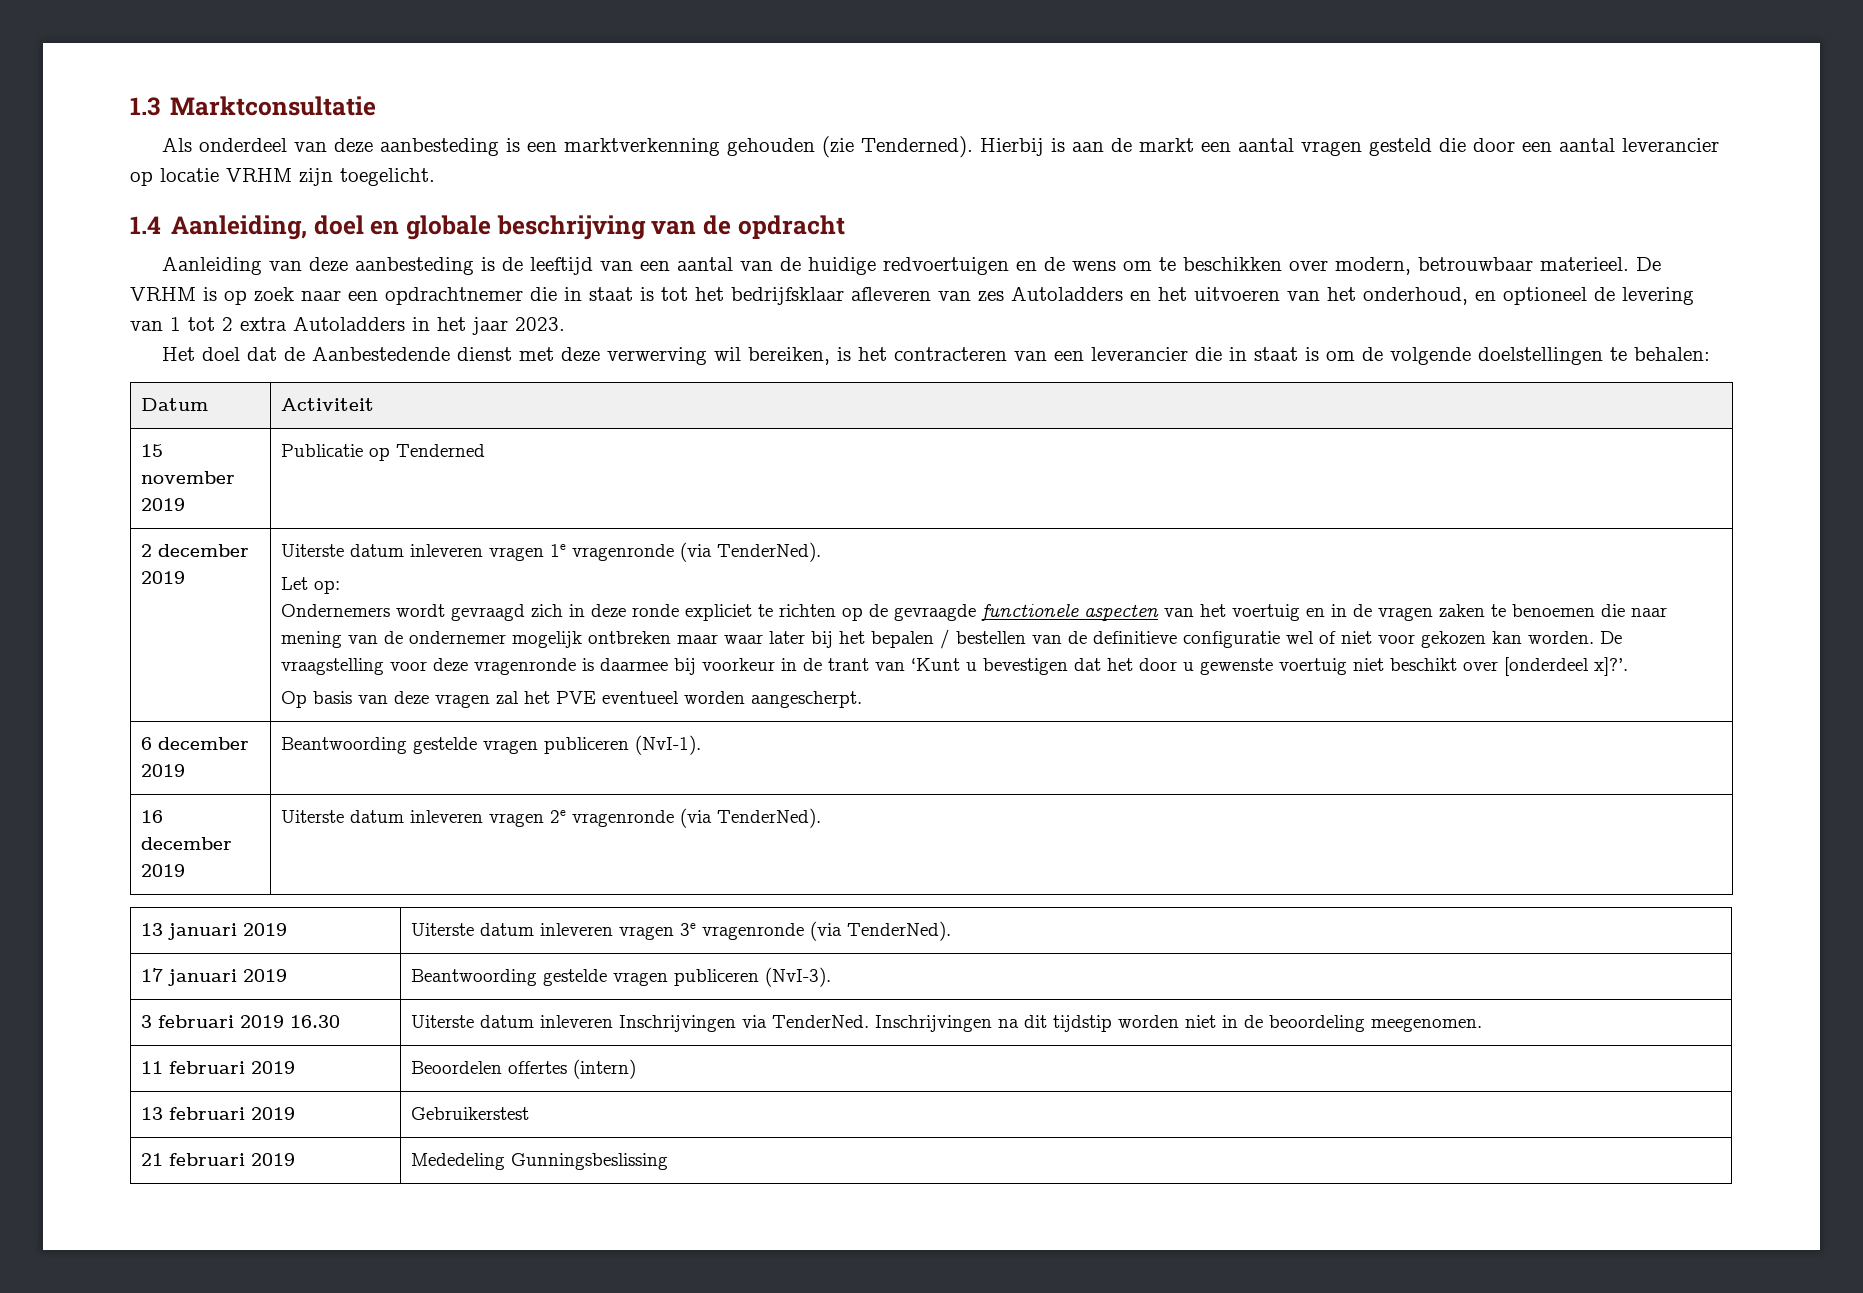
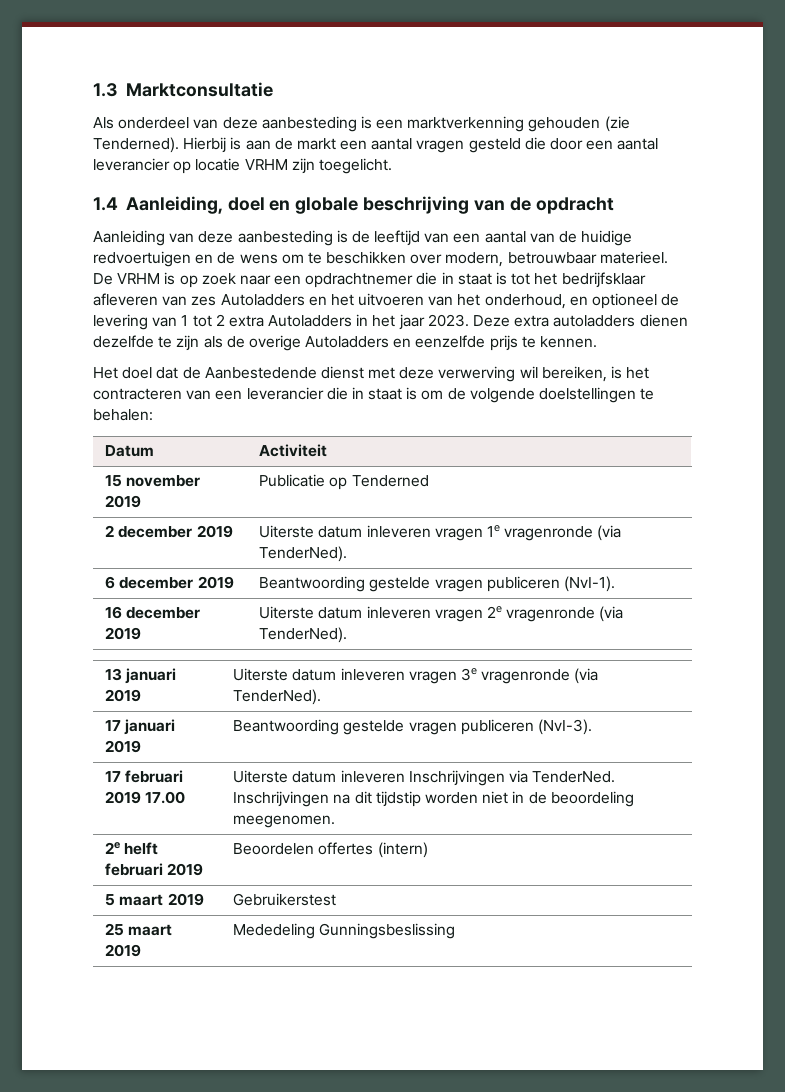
+ Deze extra autoladders dienen dezelfde te zijn als de overige Autoladders en eenzelfde prijs te kennen.
- Let op:
- Ondernemers wordt gevraagd zich in deze ronde expliciet te richten op de gevraagde functionele aspecten van het voertuig en in de vragen zaken te benoemen die naar mening van de ondernemer mogelijk ontbreken maar waar later bij het bepalen / bestellen van de definitieve configuratie wel of niet voor gekozen kan worden. De vraagstelling voor deze vragenronde is daarmee bij voorkeur in de trant van ‘Kunt u bevestigen dat het door u gewenste voertuig niet beschikt over [onderdeel x]?’.
- Op basis van deze vragen zal het PVE eventueel worden aangescherpt.
- 3 februari 2019 16.30 | Uiterste datum inleveren Inschrijvingen via TenderNed. Inschrijvingen na dit tijdstip worden niet in de beoordeling meegenomen.
+ 17 februari 2019 17.00 | Uiterste datum inleveren Inschrijvingen via TenderNed. Inschrijvingen na dit tijdstip worden niet in de beoordeling meegenomen.
- 11 februari 2019 | Beoordelen offertes (intern)
+ 2e helft februari 2019 | Beoordelen offertes (intern)
- 13 februari 2019 | Gebruikerstest
+ 5 maart 2019 | Gebruikerstest
- 21 februari 2019 | Mededeling Gunningsbeslissing
+ 25 maart 2019 | Mededeling Gunningsbeslissing

